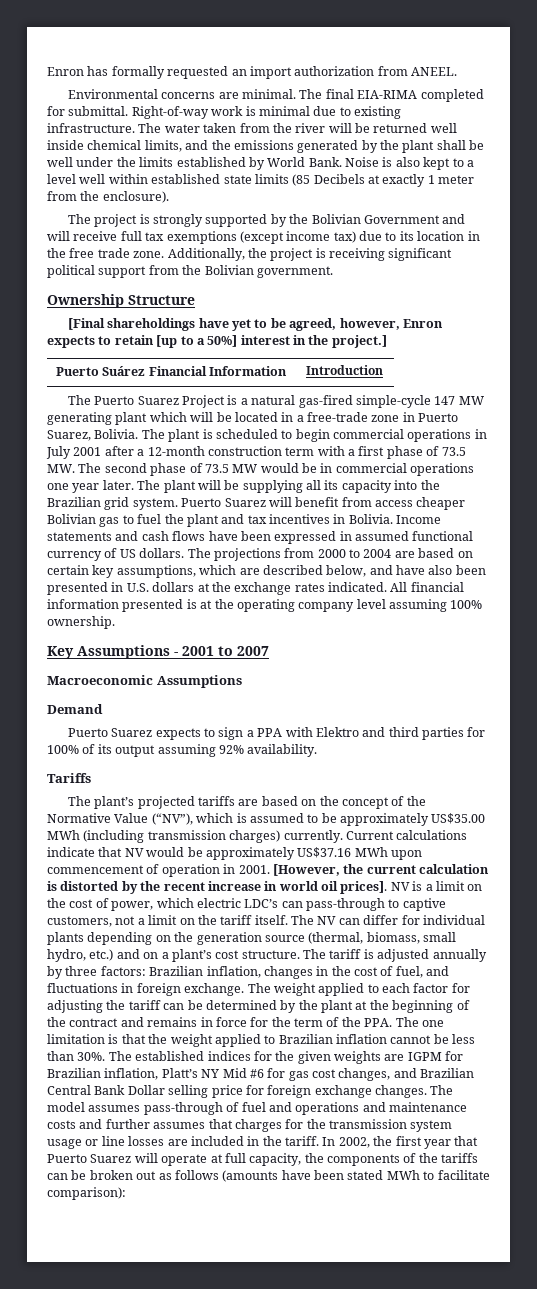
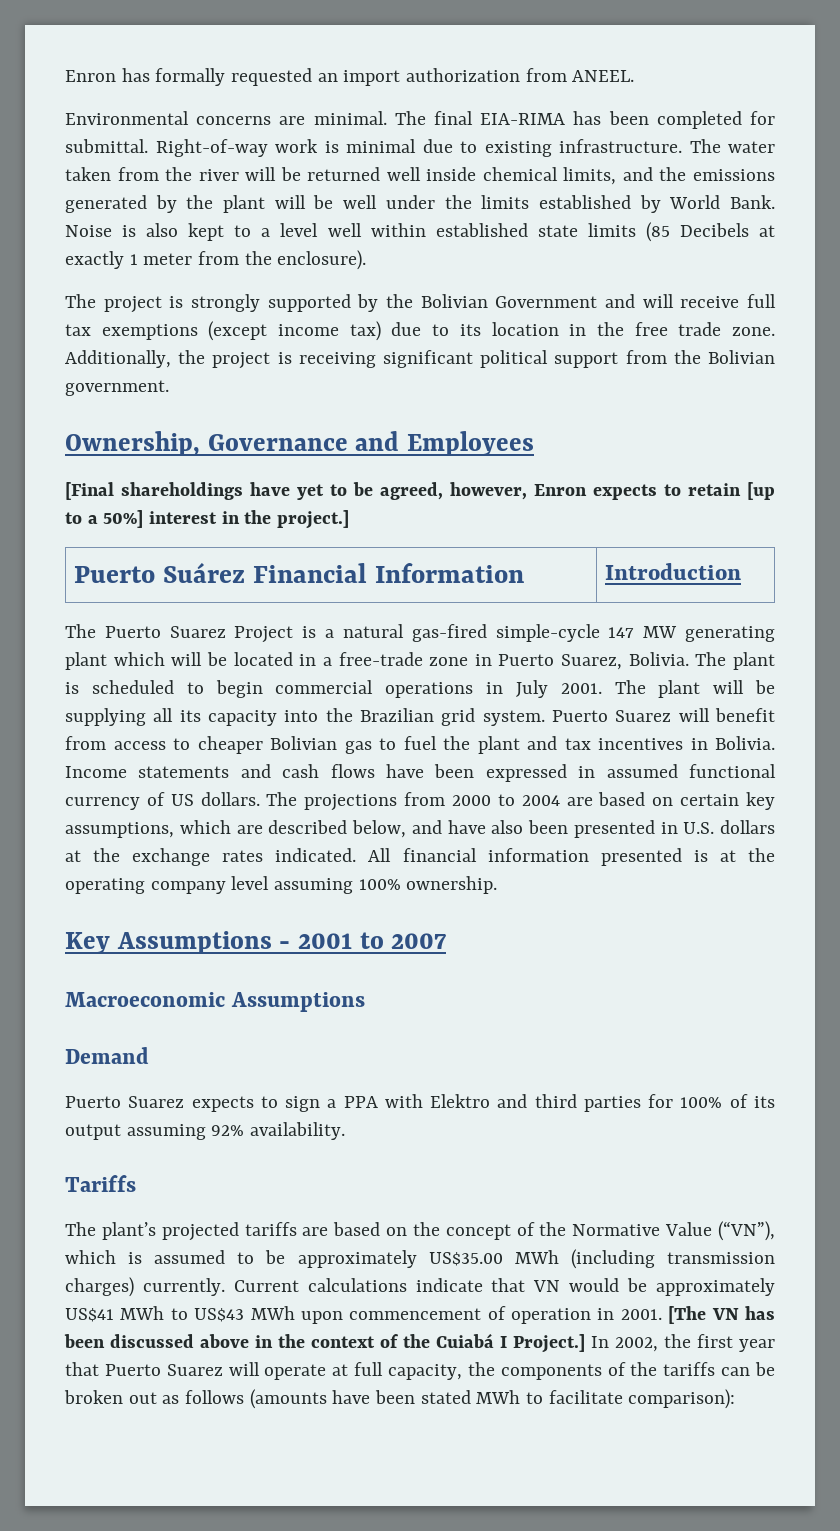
- The final EIA-RIMA completed for submittal.
+ The final EIA-RIMA has been completed for submittal.
- The water taken from the river will be returned well inside chemical limits, and the emissions generated by the plant shall be well under the limits established by World Bank.
+ The water taken from the river will be returned well inside chemical limits, and the emissions generated by the plant will be well under the limits established by World Bank.
- Ownership Structure
+ Ownership, Governance and Employees
- The plant is scheduled to begin commercial operations in July 2001 after a 12-month construction term with a first phase of 73.5 MW. The second phase of 73.5 MW would be in commercial operations one year later.
+ The plant is scheduled to begin commercial operations in July 2001.
- Puerto Suarez will benefit from access cheaper Bolivian gas to fuel the plant and tax incentives in Bolivia.
+ Puerto Suarez will benefit from access to cheaper Bolivian gas to fuel the plant and tax incentives in Bolivia.
- The plant’s projected tariffs are based on the concept of the Normative Value (“NV”), which is assumed to be approximately US$35.00 MWh (including transmission charges) currently.
+ The plant’s projected tariffs are based on the concept of the Normative Value (“VN”), which is assumed to be approximately US$35.00 MWh (including transmission charges) currently.
- Current calculations indicate that NV would be approximately US$37.16 MWh upon commencement of operation in 2001.
+ Current calculations indicate that VN would be approximately US$41 MWh to US$43 MWh upon commencement of operation in 2001.
- [However, the current calculation is distorted by the recent increase in world oil prices]. NV is a limit on the cost of power, which electric LDC’s can pass-through to captive customers, not a limit on the tariff itself. The NV can differ for individual plants depending on the generation source (thermal, biomass, small hydro, etc.) and on a plant’s cost structure. The tariff is adjusted annually by three factors: Brazilian inflation, changes in the cost of fuel, and fluctuations in foreign exchange. The weight applied to each factor for adjusting the tariff can be determined by the plant at the beginning of the contract and remains in force for the term of the PPA. The one limitation is that the weight applied to Brazilian inflation cannot be less than 30%. The established indices for the given weights are IGPM for Brazilian inflation, Platt’s NY Mid #6 for gas cost changes, and Brazilian Central Bank Dollar selling price for foreign exchange changes. The model assumes pass-through of fuel and operations and maintenance costs and further assumes that charges for the transmission system usage or line losses are included in the tariff.
+ [The VN has been discussed above in the context of the Cuiabá I Project.]

